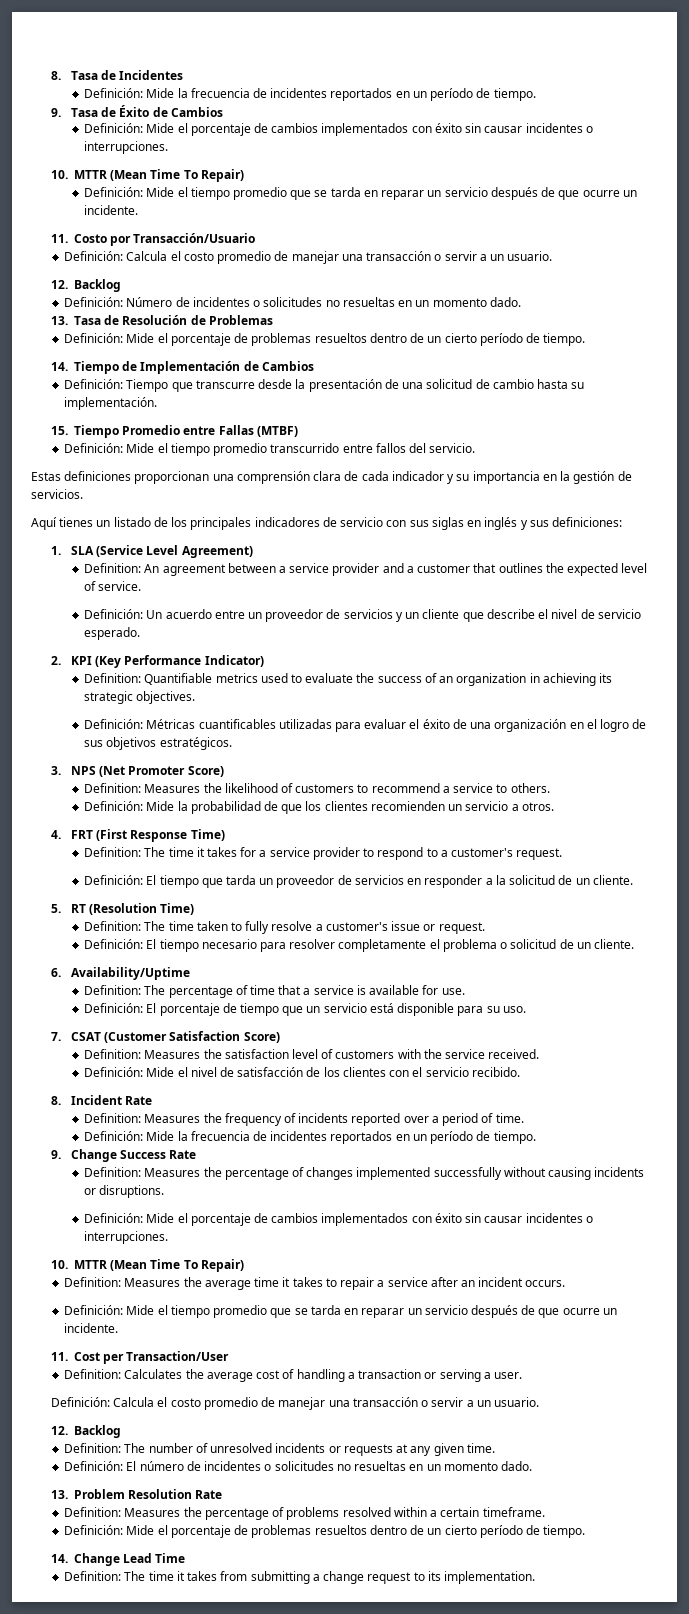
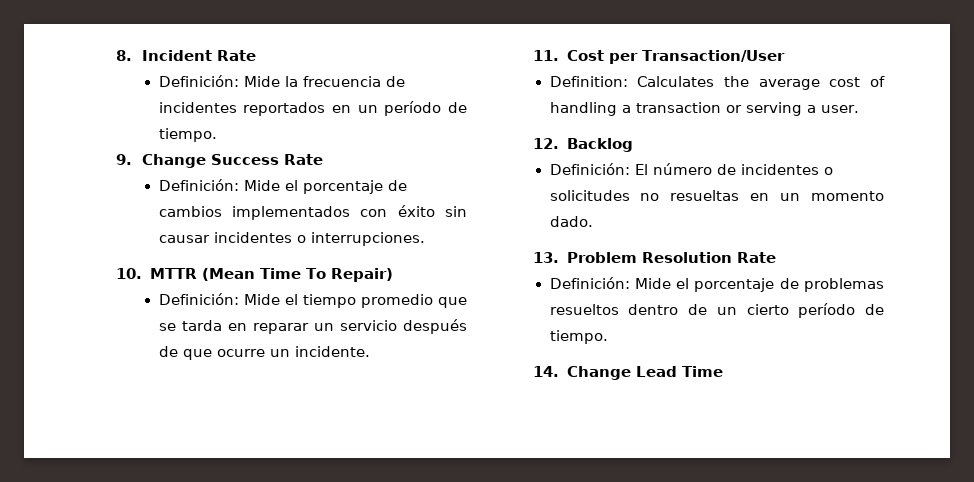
- 8. Tasa de Incidentes
+ 8. Incident Rate
- 9. Tasa de Éxito de Cambios
+ 9. Change Success Rate
- 11. Costo por Transacción/Usuario
- Definición: Calcula el costo promedio de manejar una transacción o servir a un usuario.
- 12. Backlog
- Definición: Número de incidentes o solicitudes no resueltas en un momento dado.
- 13. Tasa de Resolución de Problemas
- Definición: Mide el porcentaje de problemas resueltos dentro de un cierto período de tiempo.
- 14. Tiempo de Implementación de Cambios
- Definición: Tiempo que transcurre desde la presentación de una solicitud de cambio hasta su implementación.
- 15. Tiempo Promedio entre Fallas (MTBF)
- Definición: Mide el tiempo promedio transcurrido entre fallos del servicio.
- Estas definiciones proporcionan una comprensión clara de cada indicador y su importancia en la gestión de servicios.
- Aquí tienes un listado de los principales indicadores de servicio con sus siglas en inglés y sus definiciones:
- 1. SLA (Service Level Agreement)
- Definition: An agreement between a service provider and a customer that outlines the expected level of service.
- Definición: Un acuerdo entre un proveedor de servicios y un cliente que describe el nivel de servicio esperado.
- 2. KPI (Key Performance Indicator)
- Definition: Quantifiable metrics used to evaluate the success of an organization in achieving its strategic objectives.
- Definición: Métricas cuantificables utilizadas para evaluar el éxito de una organización en el logro de sus objetivos estratégicos.
- 3. NPS (Net Promoter Score)
- Definition: Measures the likelihood of customers to recommend a service to others.
- Definición: Mide la probabilidad de que los clientes recomienden un servicio a otros.
- 4. FRT (First Response Time)
- Definition: The time it takes for a service provider to respond to a customer's request.
- Definición: El tiempo que tarda un proveedor de servicios en responder a la solicitud de un cliente.
- 5. RT (Resolution Time)
- Definition: The time taken to fully resolve a customer's issue or request.
- Definición: El tiempo necesario para resolver completamente el problema o solicitud de un cliente.
- 6. Availability/Uptime
- Definition: The percentage of time that a service is available for use.
- Definición: El porcentaje de tiempo que un servicio está disponible para su uso.
- 7. CSAT (Customer Satisfaction Score)
- Definition: Measures the satisfaction level of customers with the service received.
- Definición: Mide el nivel de satisfacción de los clientes con el servicio recibido.
- 8. Incident Rate
- Definition: Measures the frequency of incidents reported over a period of time.
- Definición: Mide la frecuencia de incidentes reportados en un período de tiempo.
- 9. Change Success Rate
- Definition: Measures the percentage of changes implemented successfully without causing incidents or disruptions.
- Definición: Mide el porcentaje de cambios implementados con éxito sin causar incidentes o interrupciones.
- 10. MTTR (Mean Time To Repair)
- Definition: Measures the average time it takes to repair a service after an incident occurs.
- Definición: Mide el tiempo promedio que se tarda en reparar un servicio después de que ocurre un incidente.
  Definition: Calculates the average cost of handling a transaction or serving a user.
- Definición: Calcula el costo promedio de manejar una transacción o servir a un usuario.
  12. Backlog
- Definition: The number of unresolved incidents or requests at any given time.
- Definition: Measures the percentage of problems resolved within a certain timeframe.
- Definition: The time it takes from submitting a change request to its implementation.

